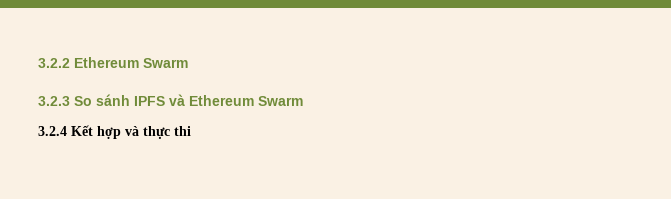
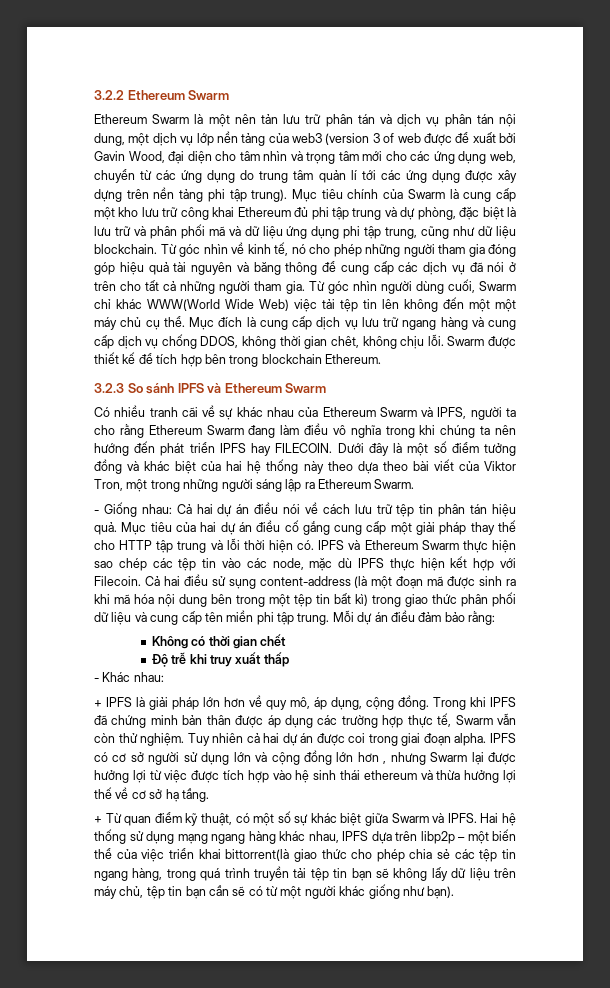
+ Ethereum Swarm là một nên tản lưu trữ phân tán và dịch vụ phân tán nội dung, một dịch vụ lớp nền tảng của web3 (version 3 of web được để xuất bởi Gavin Wood, đại diện cho tâm nhìn và trọng tâm mới cho các ứng dụng web, chuyển từ các ứng dụng do trung tâm quản lí tới các ứng dụng được xây dựng trên nền tảng phi tập trung). Mục tiêu chính của Swarm là cung cấp một kho lưu trữ công khai Ethereum đủ phi tập trung và dự phòng, đặc biệt là lưu trữ và phân phối mã và dữ liệu ứng dụng phi tập trung, cũng như dữ liệu blockchain. Từ góc nhìn về kinh tế, nó cho phép những người tham gia đóng góp hiệu quả tài nguyên và băng thông để cung cấp các dịch vụ đã nói ở trên cho tất cả những người tham gia. Từ góc nhìn người dùng cuối, Swarm chỉ khác WWW(World Wide Web) việc tải tệp tin lên không đến một một máy chủ cụ thể. Mục đích là cung cấp dịch vụ lưu trữ ngang hàng và cung cấp dịch vụ chống DDOS, không thời gian chêt, không chịu lỗi. Swarm được thiết kế để tích hợp bên trong blockchain Ethereum.
- 3.2.4 Kết hợp và thực thi
+ Có nhiều tranh cãi về sự khác nhau của Ethereum Swarm và IPFS, người ta cho rằng Ethereum Swarm đang làm điều vô nghĩa trong khi chúng ta nên hướng đến phát triển IPFS hay FILECOIN. Dưới đây là một số điểm tưởng đồng và khác biệt của hai hệ thống này theo dựa theo bài viết của Viktor Tron, một trong những người sáng lập ra Ethereum Swarm.
+ - Giống nhau: Cả hai dự án điều nói về cách lưu trữ tệp tin phân tán hiệu quả. Mục tiêu của hai dự án điều cố gắng cung cấp một giải pháp thay thế cho HTTP tập trung và lỗi thời hiện có. IPFS và Ethereum Swarm thực hiện sao chép các tệp tin vào các node, mặc dù IPFS thực hiện kết hợp với Filecoin. Cả hai điều sử sụng content-address (là một đoạn mã được sinh ra khi mã hóa nội dung bên trong một tệp tin bất kì) trong giao thức phân phối dữ liệu và cung cấp tên miền phi tập trung. Mỗi dự án điều đảm bảo rằng:
+ Không có thời gian chết
+ Độ trễ khi truy xuất thấp
+ - Khác nhau:
+ + IPFS là giải pháp lớn hơn về quy mô, áp dụng, cộng đồng. Trong khi IPFS đã chứng minh bản thân được áp dụng các trường hợp thực tế, Swarm vẫn còn thử nghiệm. Tuy nhiên cả hai dự án được coi trong giai đoạn alpha. IPFS có cơ sở người sử dụng lớn và cộng đồng lớn hơn , nhưng Swarm lại được hưởng lợi từ việc được tích hợp vào hệ sinh thái ethereum và thừa hưởng lợi thế về cơ sở hạ tầng.
+ + Từ quan điểm kỹ thuật, có một số sự khác biệt giữa Swarm và IPFS. Hai hệ thống sử dụng mạng ngang hàng khác nhau, IPFS dựa trên libp2p – một biến thể của việc triển khai bittorrent(là giao thức cho phép chia sẻ các tệp tin ngang hàng, trong quá trình truyền tải tệp tin bạn sẽ không lấy dữ liệu trên máy chủ, tệp tin bạn cần sẽ có từ một người khác giống như bạn).

